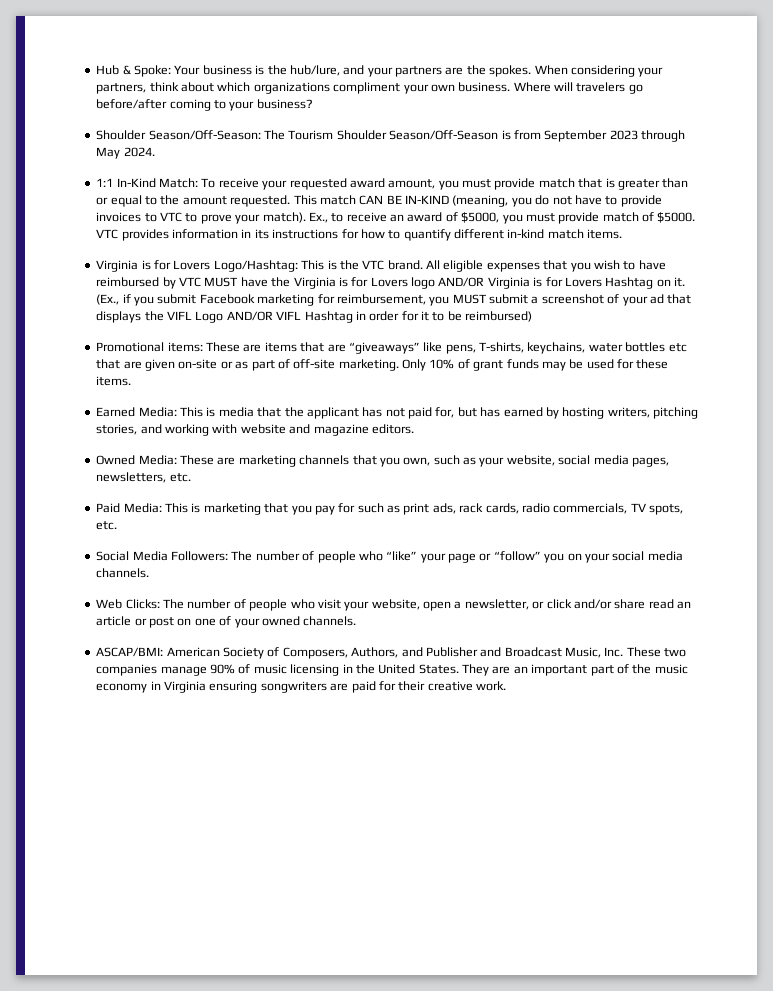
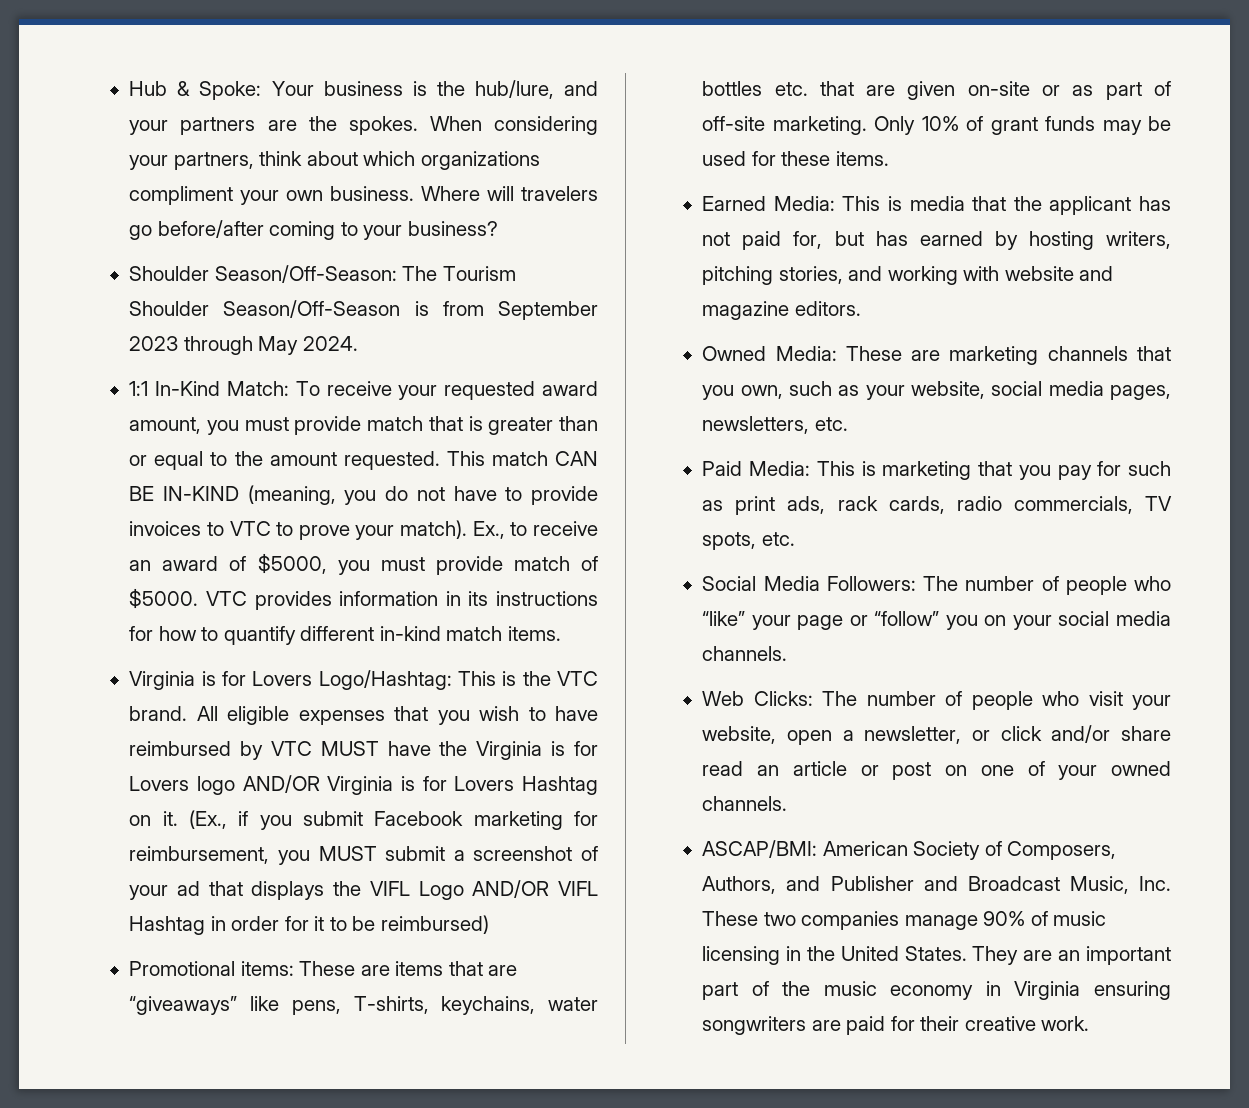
- Promotional items: These are items that are “giveaways” like pens, T-shirts, keychains, water bottles etc that are given on-site or as part of off-site marketing.
+ Promotional items: These are items that are “giveaways” like pens, T-shirts, keychains, water bottles etc. that are given on-site or as part of off-site marketing.

